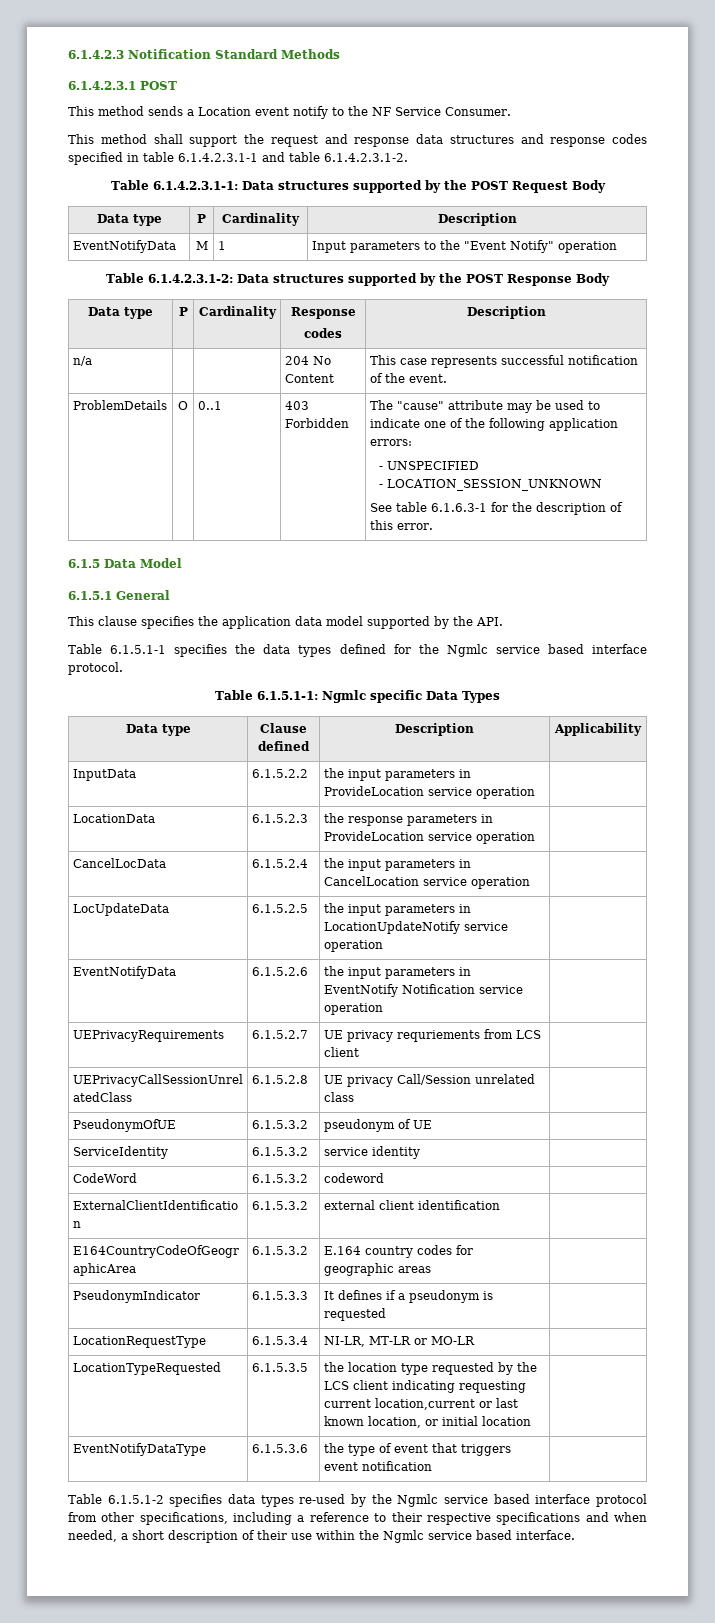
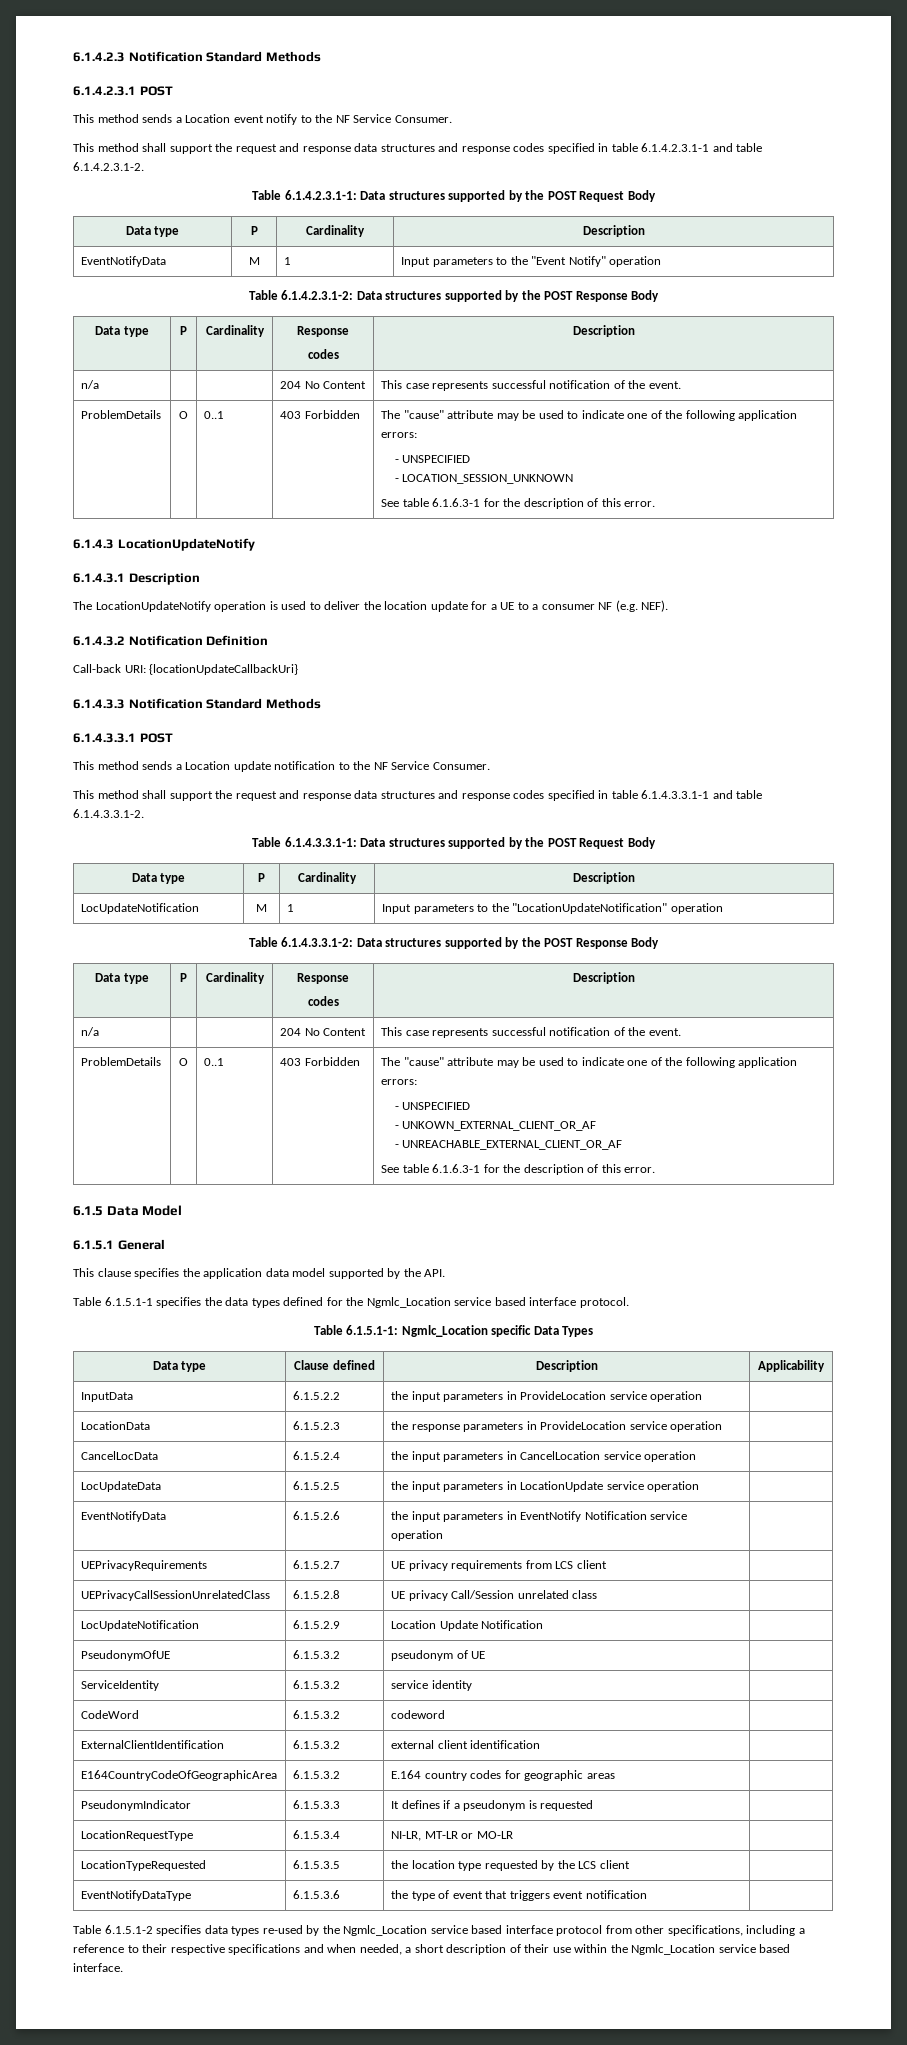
+ 6.1.4.3 LocationUpdateNotify
+ 6.1.4.3.1 Description
+ The LocationUpdateNotify operation is used to deliver the location update for a UE to a consumer NF (e.g. NEF).
+ 6.1.4.3.2 Notification Definition
+ Call-back URI: {locationUpdateCallbackUri}
+ 6.1.4.3.3 Notification Standard Methods
+ 6.1.4.3.3.1 POST
+ This method sends a Location update notification to the NF Service Consumer.
+ This method shall support the request and response data structures and response codes specified in table 6.1.4.3.3.1-1 and table 6.1.4.3.3.1-2.
+ Table 6.1.4.3.3.1-1: Data structures supported by the POST Request Body
+ Data type | P | Cardinality | Description
+ LocUpdateNotification | M | 1 | Input parameters to the "LocationUpdateNotification" operation
+ Table 6.1.4.3.3.1-2: Data structures supported by the POST Response Body
+ Data type | P | Cardinality | Response
+ codes | Description
+ n/a | | | 204 No Content | This case represents successful notification of the event.
+ ProblemDetails | O | 0..1 | 403 Forbidden | The "cause" attribute may be used to indicate one of the following application errors:
+ - UNSPECIFIED
+ - UNKOWN_EXTERNAL_CLIENT_OR_AF
+ - UNREACHABLE_EXTERNAL_CLIENT_OR_AF
+ See table 6.1.6.3-1 for the description of this error.
- Table 6.1.5.1-1 specifies the data types defined for the Ngmlc service based interface protocol.
+ Table 6.1.5.1-1 specifies the data types defined for the Ngmlc_Location service based interface protocol.
- Table 6.1.5.1-1: Ngmlc specific Data Types
+ Table 6.1.5.1-1: Ngmlc_Location specific Data Types
- LocUpdateData | 6.1.5.2.5 | the input parameters in LocationUpdateNotify service operation |
+ LocUpdateData | 6.1.5.2.5 | the input parameters in LocationUpdate service operation |
- UEPrivacyRequirements | 6.1.5.2.7 | UE privacy requriements from LCS client |
+ UEPrivacyRequirements | 6.1.5.2.7 | UE privacy requirements from LCS client |
+ LocUpdateNotification | 6.1.5.2.9 | Location Update Notification |
- LocationTypeRequested | 6.1.5.3.5 | the location type requested by the LCS client indicating requesting current location,current or last known location, or initial location |
+ LocationTypeRequested | 6.1.5.3.5 | the location type requested by the LCS client |
- Table 6.1.5.1-2 specifies data types re-used by the Ngmlc service based interface protocol from other specifications, including a reference to their respective specifications and when needed, a short description of their use within the Ngmlc service based interface.
+ Table 6.1.5.1-2 specifies data types re-used by the Ngmlc_Location service based interface protocol from other specifications, including a reference to their respective specifications and when needed, a short description of their use within the Ngmlc_Location service based interface.

